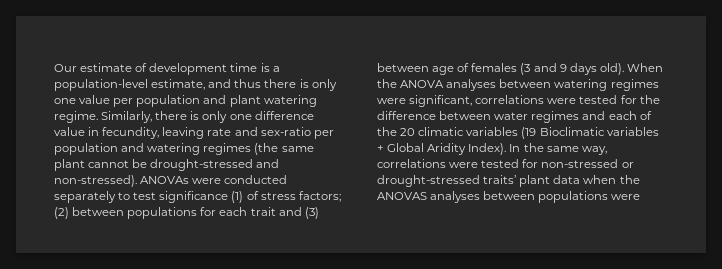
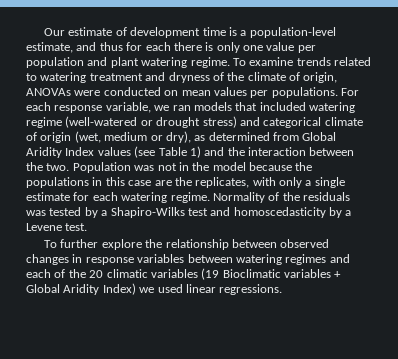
- Our estimate of development time is a population-level estimate, and thus there is only one value per population and plant watering regime.
+ Our estimate of development time is a population-level estimate, and thus for each there is only one value per population and plant watering regime.
- Similarly, there is only one difference value in fecundity, leaving rate and sex-ratio per population and watering regimes (the same plant cannot be drought-stressed and non-stressed). ANOVAs were conducted separately to test significance (1) of stress factors; (2) between populations for each trait and (3) between age of females (3 and 9 days old). When the ANOVA analyses between watering regimes were significant, correlations were tested for the difference between water regimes and each of the 20 climatic variables (19 Bioclimatic variables + Global Aridity Index). In the same way, correlations were tested for non-stressed or drought-stressed traits’ plant data when the ANOVAS analyses between populations were
+ To examine trends related to watering treatment and dryness of the climate of origin, ANOVAs were conducted on mean values per populations. For each response variable, we ran models that included watering regime (well-watered or drought stress) and categorical climate of origin (wet, medium or dry), as determined from Global Aridity Index values (see Table 1) and the interaction between the two. Population was not in the model because the populations in this case are the replicates, with only a single estimate for each watering regime. Normality of the residuals was tested by a Shapiro-Wilks test and homoscedasticity by a Levene test.
+ To further explore the relationship between observed changes in response variables between watering regimes and each of the 20 climatic variables (19 Bioclimatic variables + Global Aridity Index) we used linear regressions.

